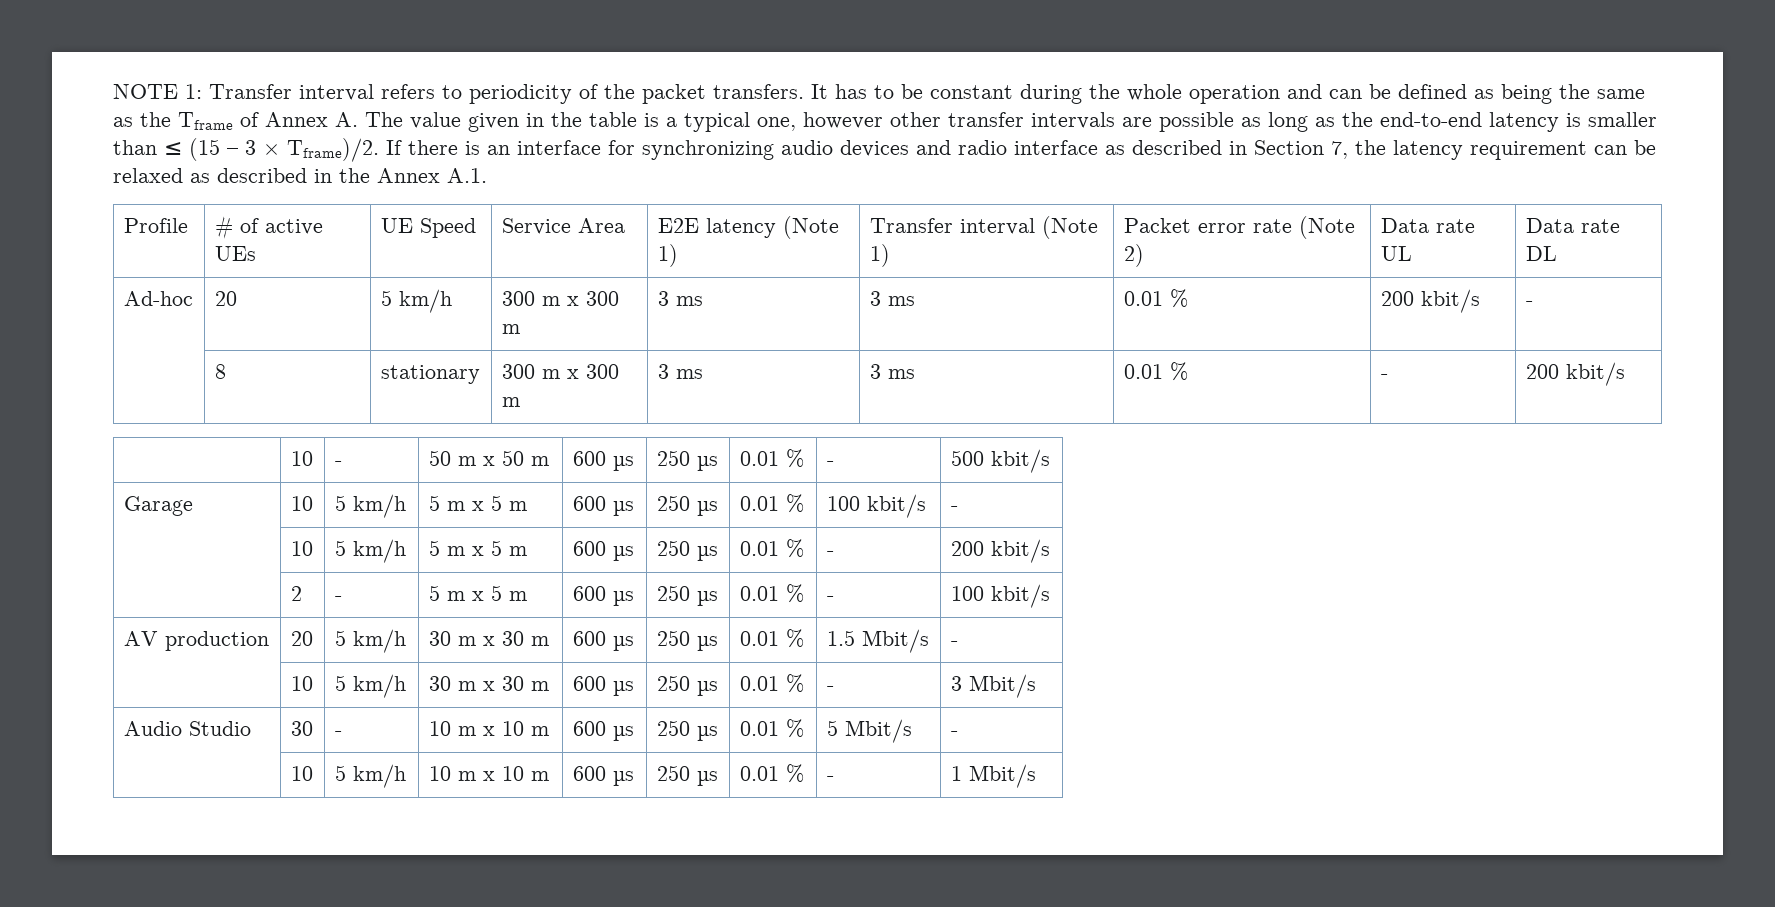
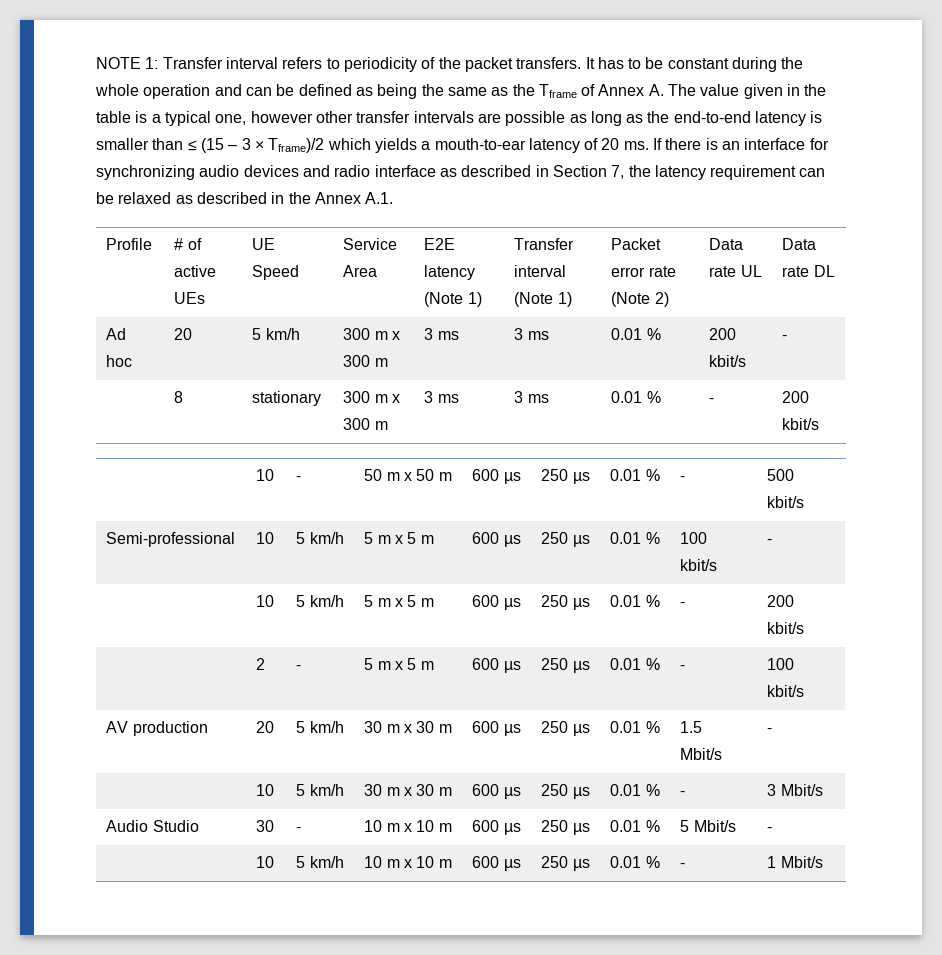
- It has to be constant during the whole operation and can be defined as being the same as the Tframe of Annex A. The value given in the table is a typical one, however other transfer intervals are possible as long as the end-to-end latency is smaller than ≤ (15 – 3 × Tframe)/2.
+ It has to be constant during the whole operation and can be defined as being the same as the Tframe of Annex A. The value given in the table is a typical one, however other transfer intervals are possible as long as the end-to-end latency is smaller than ≤ (15 – 3 × Tframe)/2 which yields a mouth-to-ear latency of 20 ms.
- Ad-hoc | 20 | 5 km/h | 300 m x 300 m | 3 ms | 3 ms | 0.01 % | 200 kbit/s | -
+ Ad hoc | 20 | 5 km/h | 300 m x 300 m | 3 ms | 3 ms | 0.01 % | 200 kbit/s | -
- Garage | 10 | 5 km/h | 5 m x 5 m | 600 µs | 250 µs | 0.01 % | 100 kbit/s | -
+ Semi-professional | 10 | 5 km/h | 5 m x 5 m | 600 µs | 250 µs | 0.01 % | 100 kbit/s | -

